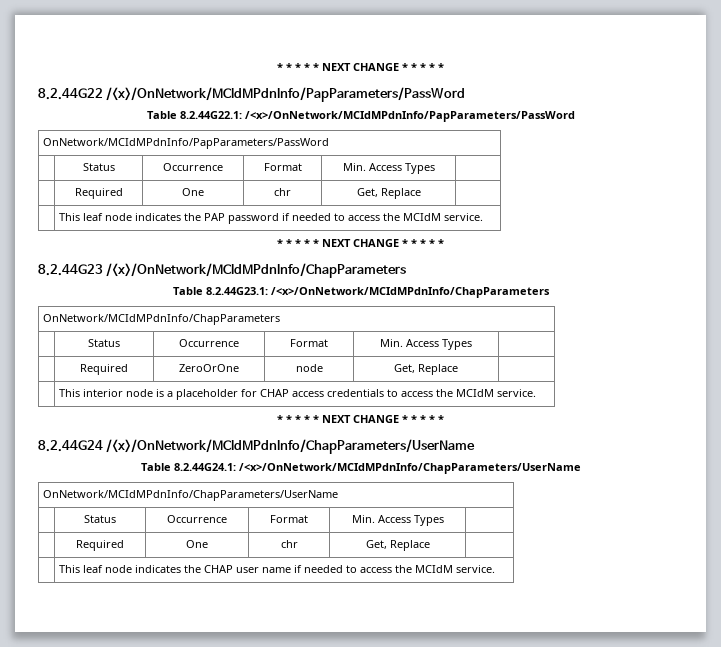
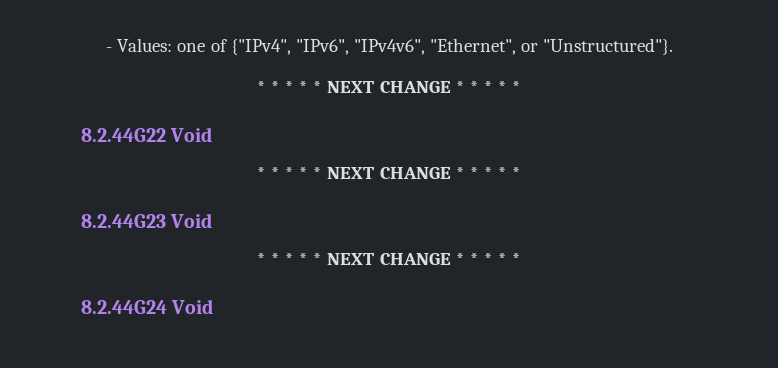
+ - Values: one of {"IPv4", "IPv6", "IPv4v6", "Ethernet", or "Unstructured"}.
- 8.2.44G22 /<x>/OnNetwork/MCIdMPdnInfo/PapParameters/PassWord
- Table 8.2.44G22.1: /<x>/OnNetwork/MCIdMPdnInfo/PapParameters/PassWord
- OnNetwork/MCIdMPdnInfo/PapParameters/PassWord
- | Status | Occurrence | Format | Min. Access Types |
- | Required | One | chr | Get, Replace |
- | This leaf node indicates the PAP password if needed to access the MCIdM service.
+ 8.2.44G22 Void
- 8.2.44G23 /<x>/OnNetwork/MCIdMPdnInfo/ChapParameters
- Table 8.2.44G23.1: /<x>/OnNetwork/MCIdMPdnInfo/ChapParameters
- OnNetwork/MCIdMPdnInfo/ChapParameters
- | Status | Occurrence | Format | Min. Access Types |
- | Required | ZeroOrOne | node | Get, Replace |
- | This interior node is a placeholder for CHAP access credentials to access the MCIdM service.
+ 8.2.44G23 Void
- 8.2.44G24 /<x>/OnNetwork/MCIdMPdnInfo/ChapParameters/UserName
- Table 8.2.44G24.1: /<x>/OnNetwork/MCIdMPdnInfo/ChapParameters/UserName
- OnNetwork/MCIdMPdnInfo/ChapParameters/UserName
- | Status | Occurrence | Format | Min. Access Types |
- | Required | One | chr | Get, Replace |
- | This leaf node indicates the CHAP user name if needed to access the MCIdM service.
+ 8.2.44G24 Void

